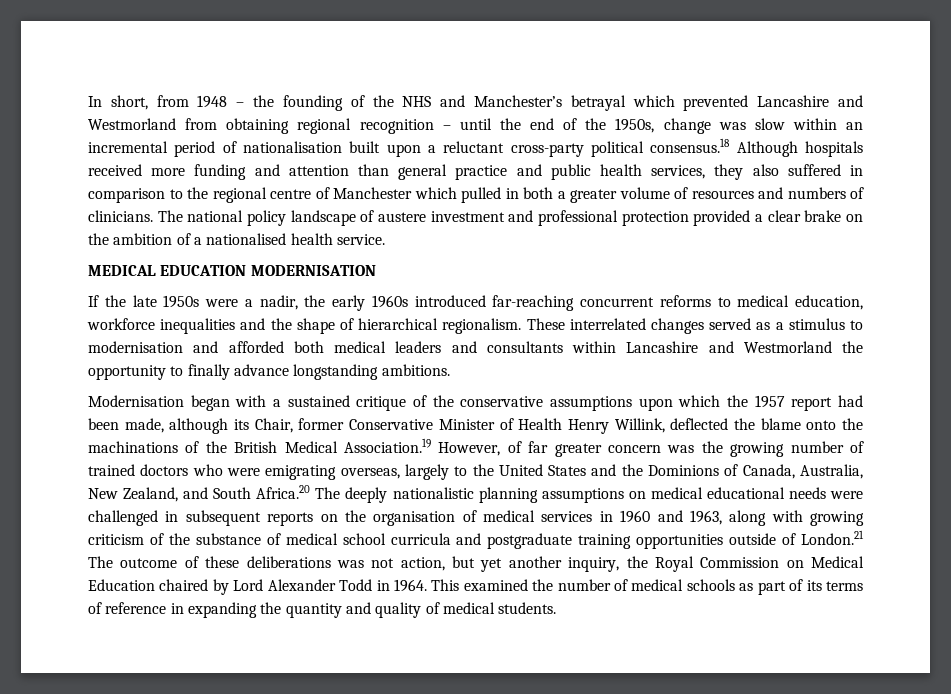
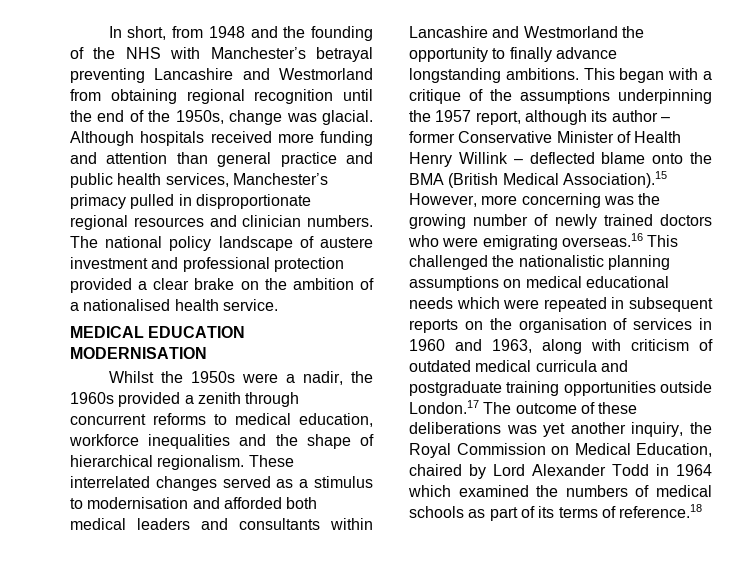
- In short, from 1948 – the founding of the NHS and Manchester’s betrayal which prevented Lancashire and Westmorland from obtaining regional recognition – until the end of the 1950s, change was slow within an incremental period of nationalisation built upon a reluctant cross-party political consensus.18 Although hospitals received more funding and attention than general practice and public health services, they also suffered in comparison to the regional centre of Manchester which pulled in both a greater volume of resources and numbers of clinicians.
+ In short, from 1948 and the founding of the NHS with Manchester’s betrayal preventing Lancashire and Westmorland from obtaining regional recognition until the end of the 1950s, change was glacial. Although hospitals received more funding and attention than general practice and public health services, Manchester’s primacy pulled in disproportionate regional resources and clinician numbers.
- If the late 1950s were a nadir, the early 1960s introduced far-reaching concurrent reforms to medical education, workforce inequalities and the shape of hierarchical regionalism.
+ Whilst the 1950s were a nadir, the 1960s provided a zenith through concurrent reforms to medical education, workforce inequalities and the shape of hierarchical regionalism.
- These interrelated changes served as a stimulus to modernisation and afforded both medical leaders and consultants within Lancashire and Westmorland the opportunity to finally advance longstanding ambitions.
- Modernisation began with a sustained critique of the conservative assumptions upon which the 1957 report had been made, although its Chair, former Conservative Minister of Health Henry Willink, deflected the blame onto the machinations of the British Medical Association.19 However, of far greater concern was the growing number of trained doctors who were emigrating overseas, largely to the United States and the Dominions of Canada, Australia, New Zealand, and South Africa.20 The deeply nationalistic planning assumptions on medical educational needs were challenged in subsequent reports on the organisation of medical services in 1960 and 1963, along with growing criticism of the substance of medical school curricula and postgraduate training opportunities outside of London.21 The outcome of these deliberations was not action, but yet another inquiry, the Royal Commission on Medical Education chaired by Lord Alexander Todd in 1964. This examined the number of medical schools as part of its terms of reference in expanding the quantity and quality of medical students.
+ These interrelated changes served as a stimulus to modernisation and afforded both medical leaders and consultants within Lancashire and Westmorland the opportunity to finally advance longstanding ambitions. This began with a critique of the assumptions underpinning the 1957 report, although its author – former Conservative Minister of Health Henry Willink – deflected blame onto the BMA (British Medical Association).15 However, more concerning was the growing number of newly trained doctors who were emigrating overseas.16 This challenged the nationalistic planning assumptions on medical educational needs which were repeated in subsequent reports on the organisation of services in 1960 and 1963, along with criticism of outdated medical curricula and postgraduate training opportunities outside London.17 The outcome of these deliberations was yet another inquiry, the Royal Commission on Medical Education, chaired by Lord Alexander Todd in 1964 which examined the numbers of medical schools as part of its terms of reference.18

